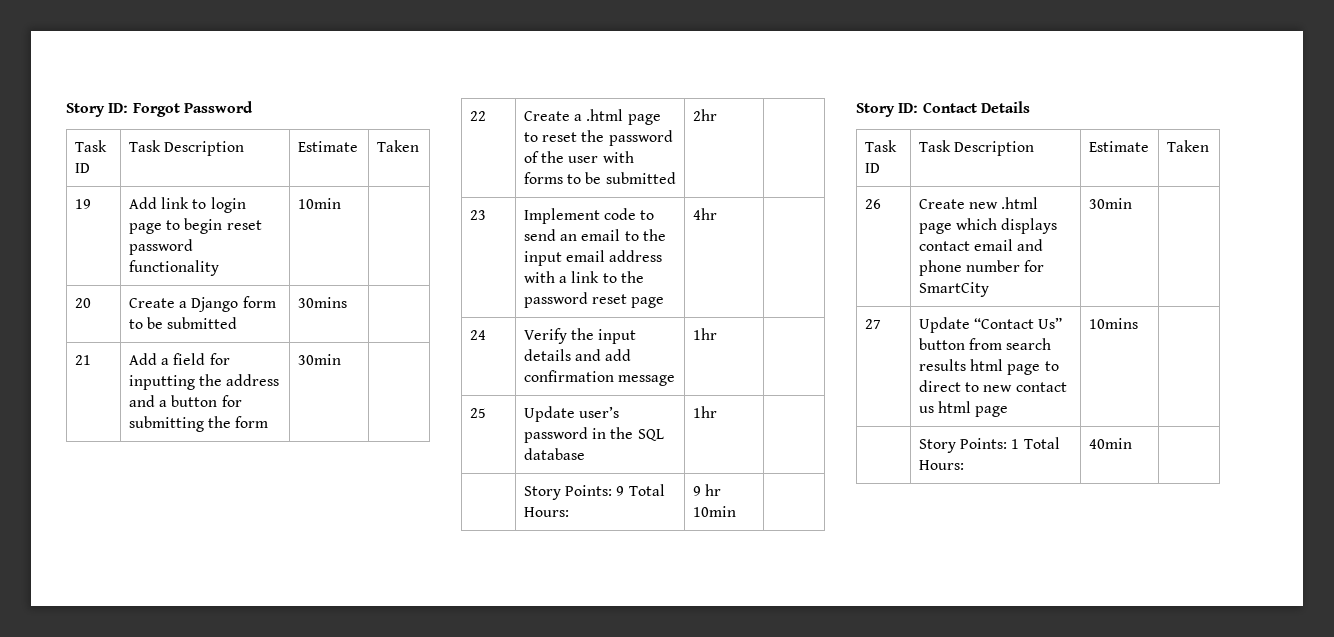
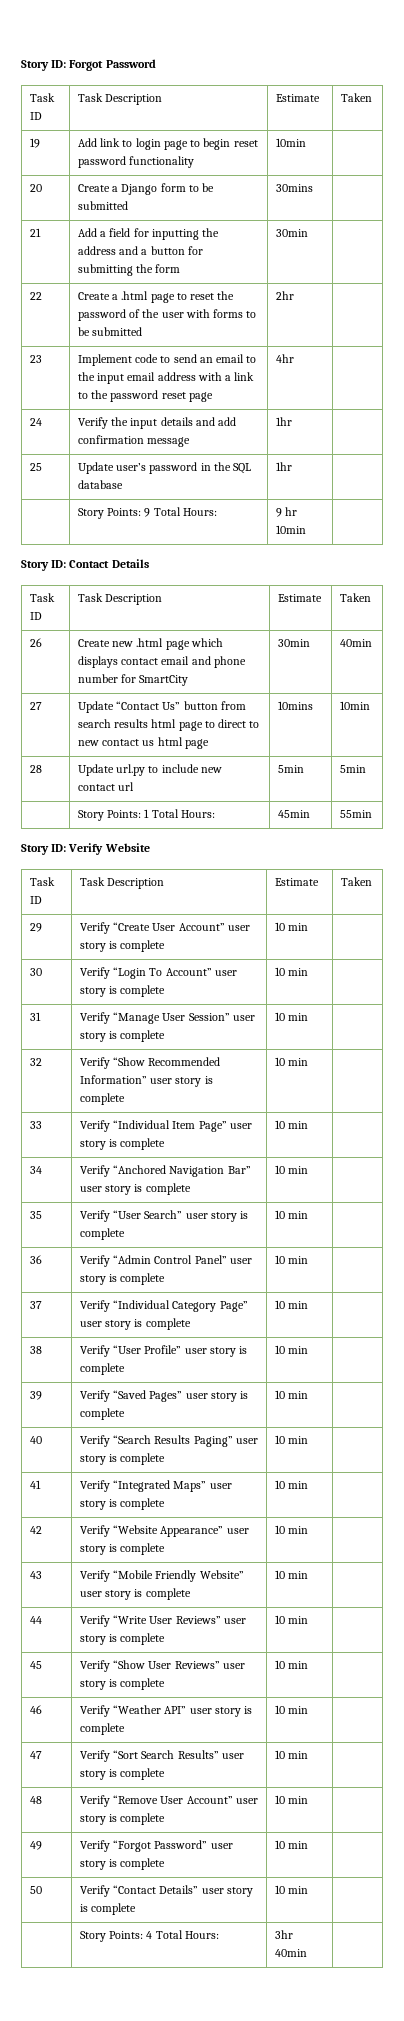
- 26 | Create new .html page which displays contact email and phone number for SmartCity | 30min |
+ 26 | Create new .html page which displays contact email and phone number for SmartCity | 30min | 40min
- 27 | Update “Contact Us” button from search results html page to direct to new contact us html page | 10mins |
+ 27 | Update “Contact Us” button from search results html page to direct to new contact us html page | 10mins | 10min
+ 28 | Update url.py to include new contact url | 5min | 5min
- | Story Points: 1 Total Hours: | 40min |
+ | Story Points: 1 Total Hours: | 45min | 55min
+ Story ID: Verify Website
+ Task ID | Task Description | Estimate | Taken
+ 29 | Verify “Create User Account” user story is complete | 10 min |
+ 30 | Verify “Login To Account” user story is complete | 10 min |
+ 31 | Verify “Manage User Session” user story is complete | 10 min |
+ 32 | Verify “Show Recommended Information” user story is complete | 10 min |
+ 33 | Verify “Individual Item Page” user story is complete | 10 min |
+ 34 | Verify “Anchored Navigation Bar” user story is complete | 10 min |
+ 35 | Verify “User Search” user story is complete | 10 min |
+ 36 | Verify “Admin Control Panel” user story is complete | 10 min |
+ 37 | Verify “Individual Category Page” user story is complete | 10 min |
+ 38 | Verify “User Profile” user story is complete | 10 min |
+ 39 | Verify “Saved Pages” user story is complete | 10 min |
+ 40 | Verify “Search Results Paging” user story is complete | 10 min |
+ 41 | Verify “Integrated Maps” user story is complete | 10 min |
+ 42 | Verify “Website Appearance” user story is complete | 10 min |
+ 43 | Verify “Mobile Friendly Website” user story is complete | 10 min |
+ 44 | Verify “Write User Reviews” user story is complete | 10 min |
+ 45 | Verify “Show User Reviews” user story is complete | 10 min |
+ 46 | Verify “Weather API” user story is complete | 10 min |
+ 47 | Verify “Sort Search Results” user story is complete | 10 min |
+ 48 | Verify “Remove User Account” user story is complete | 10 min |
+ 49 | Verify “Forgot Password” user story is complete | 10 min |
+ 50 | Verify “Contact Details” user story is complete | 10 min |
+ | Story Points: 4 Total Hours: | 3hr 40min |

